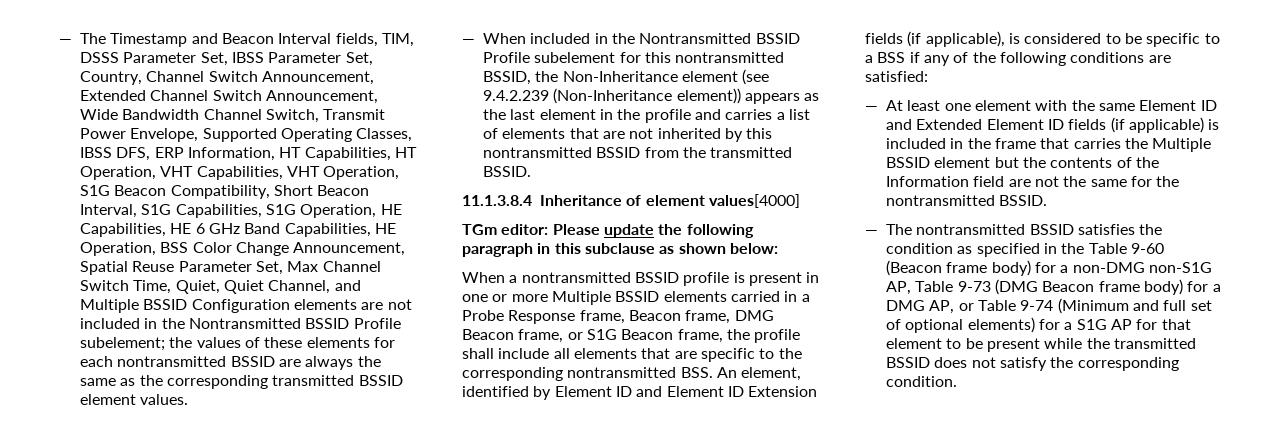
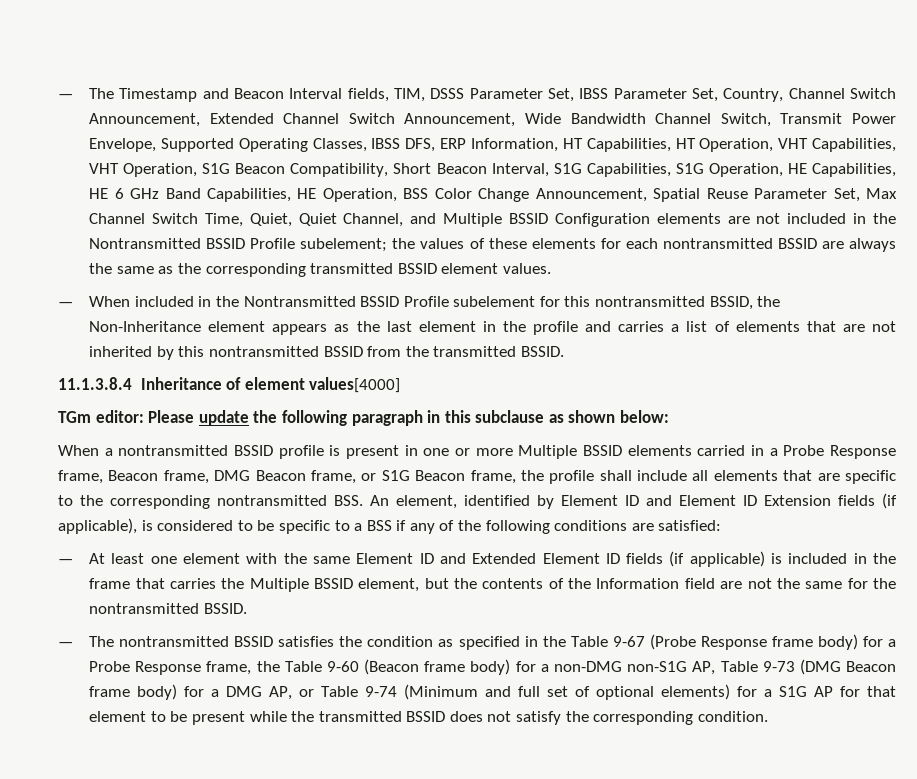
- — When included in the Nontransmitted BSSID Profile subelement for this nontransmitted BSSID, the Non-Inheritance element (see 9.4.2.239 (Non-Inheritance element)) appears as the last element in the profile and carries a list of elements that are not inherited by this nontransmitted BSSID from the transmitted BSSID.
+ — When included in the Nontransmitted BSSID Profile subelement for this nontransmitted BSSID, the Non-Inheritance element appears as the last element in the profile and carries a list of elements that are not inherited by this nontransmitted BSSID from the transmitted BSSID.
- — At least one element with the same Element ID and Extended Element ID fields (if applicable) is included in the frame that carries the Multiple BSSID element but the contents of the Information field are not the same for the nontransmitted BSSID.
+ — At least one element with the same Element ID and Extended Element ID fields (if applicable) is included in the frame that carries the Multiple BSSID element, but the contents of the Information field are not the same for the nontransmitted BSSID.
- — The nontransmitted BSSID satisfies the condition as specified in the Table 9-60 (Beacon frame body) for a non-DMG non-S1G AP, Table 9-73 (DMG Beacon frame body) for a DMG AP, or Table 9-74 (Minimum and full set of optional elements) for a S1G AP for that element to be present while the transmitted BSSID does not satisfy the corresponding condition.
+ — The nontransmitted BSSID satisfies the condition as specified in the Table 9-67 (Probe Response frame body) for a Probe Response frame, the Table 9-60 (Beacon frame body) for a non-DMG non-S1G AP, Table 9-73 (DMG Beacon frame body) for a DMG AP, or Table 9-74 (Minimum and full set of optional elements) for a S1G AP for that element to be present while the transmitted BSSID does not satisfy the corresponding condition.

